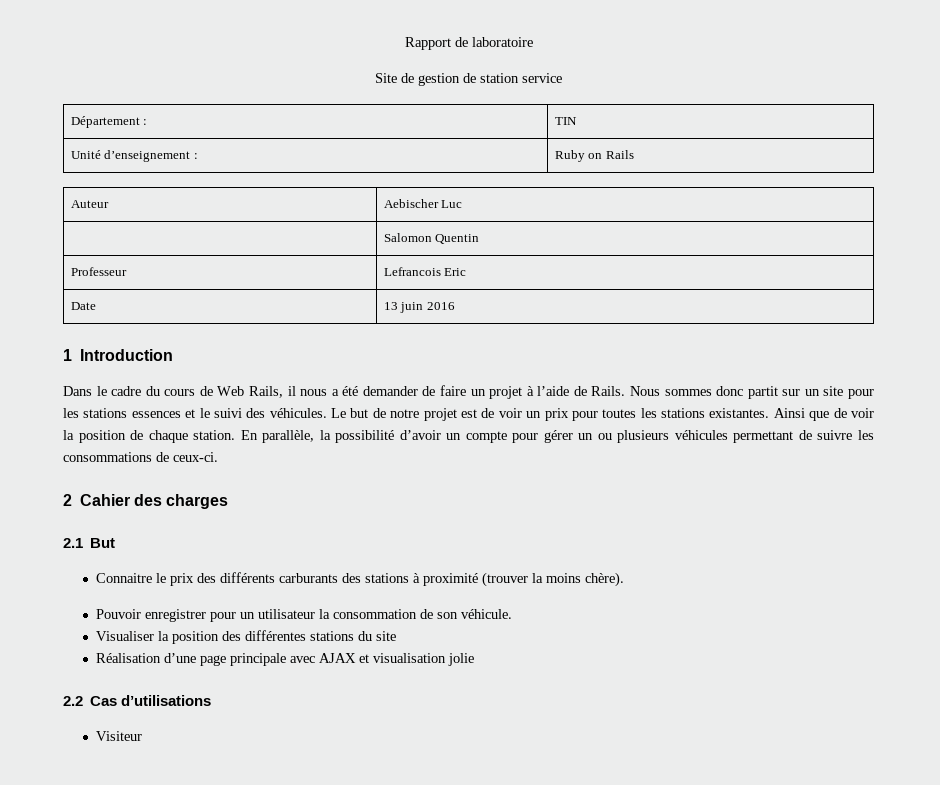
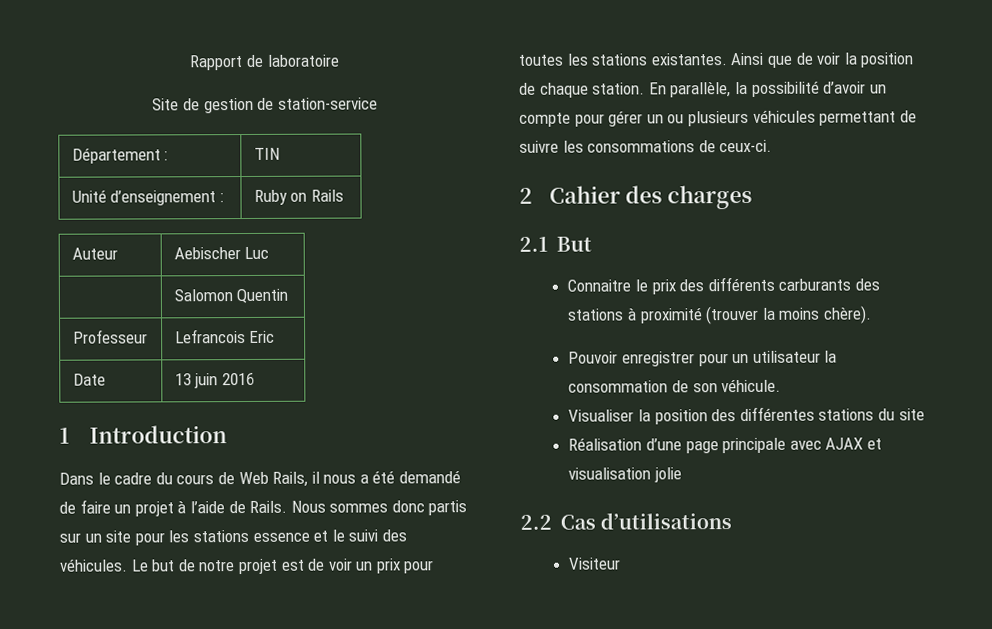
- Site de gestion de station service
+ Site de gestion de station-service
- Dans le cadre du cours de Web Rails, il nous a été demander de faire un projet à l’aide de Rails.
+ Dans le cadre du cours de Web Rails, il nous a été demandé de faire un projet à l’aide de Rails.
- Nous sommes donc partit sur un site pour les stations essences et le suivi des véhicules.
+ Nous sommes donc partis sur un site pour les stations essence et le suivi des véhicules.

